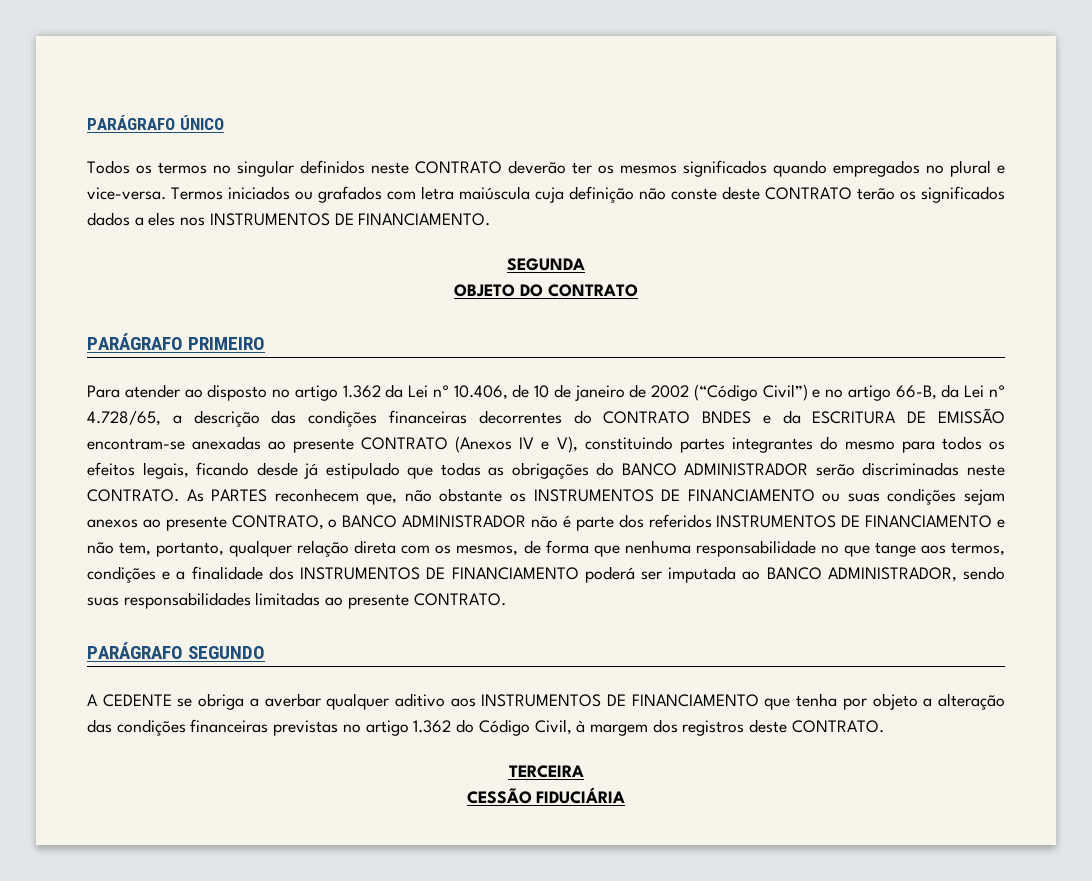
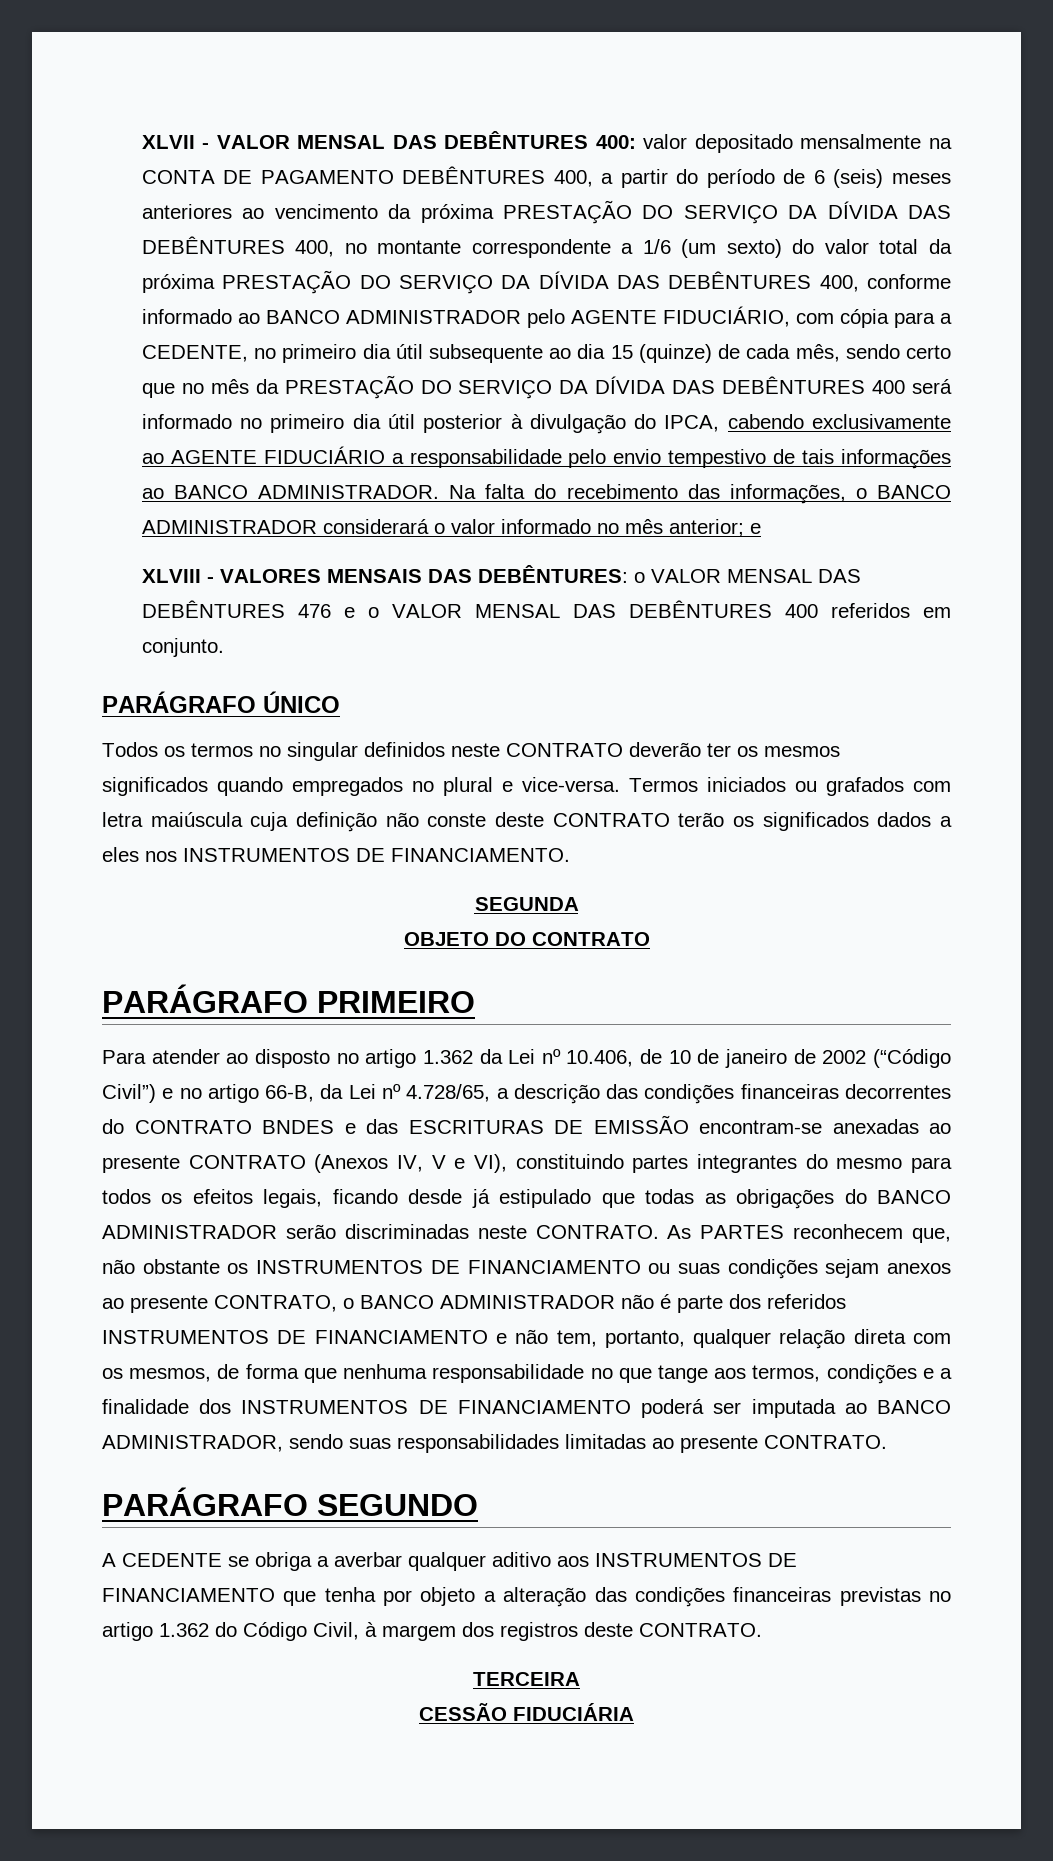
+ XLVII - VALOR MENSAL DAS DEBÊNTURES 400: valor depositado mensalmente na CONTA DE PAGAMENTO DEBÊNTURES 400, a partir do período de 6 (seis) meses anteriores ao vencimento da próxima PRESTAÇÃO DO SERVIÇO DA DÍVIDA DAS DEBÊNTURES 400, no montante correspondente a 1/6 (um sexto) do valor total da próxima PRESTAÇÃO DO SERVIÇO DA DÍVIDA DAS DEBÊNTURES 400, conforme informado ao BANCO ADMINISTRADOR pelo AGENTE FIDUCIÁRIO, com cópia para a CEDENTE, no primeiro dia útil subsequente ao dia 15 (quinze) de cada mês, sendo certo que no mês da PRESTAÇÃO DO SERVIÇO DA DÍVIDA DAS DEBÊNTURES 400 será informado no primeiro dia útil posterior à divulgação do IPCA, cabendo exclusivamente ao AGENTE FIDUCIÁRIO a responsabilidade pelo envio tempestivo de tais informações ao BANCO ADMINISTRADOR. Na falta do recebimento das informações, o BANCO ADMINISTRADOR considerará o valor informado no mês anterior; e
+ XLVIII - VALORES MENSAIS DAS DEBÊNTURES: o VALOR MENSAL DAS DEBÊNTURES 476 e o VALOR MENSAL DAS DEBÊNTURES 400 referidos em conjunto.
- Para atender ao disposto no artigo 1.362 da Lei nº 10.406, de 10 de janeiro de 2002 (“Código Civil”) e no artigo 66-B, da Lei nº 4.728/65, a descrição das condições financeiras decorrentes do CONTRATO BNDES e da ESCRITURA DE EMISSÃO encontram-se anexadas ao presente CONTRATO (Anexos IV e V), constituindo partes integrantes do mesmo para todos os efeitos legais, ficando desde já estipulado que todas as obrigações do BANCO ADMINISTRADOR serão discriminadas neste CONTRATO.
+ Para atender ao disposto no artigo 1.362 da Lei nº 10.406, de 10 de janeiro de 2002 (“Código Civil”) e no artigo 66-B, da Lei nº 4.728/65, a descrição das condições financeiras decorrentes do CONTRATO BNDES e das ESCRITURAS DE EMISSÃO encontram-se anexadas ao presente CONTRATO (Anexos IV, V e VI), constituindo partes integrantes do mesmo para todos os efeitos legais, ficando desde já estipulado que todas as obrigações do BANCO ADMINISTRADOR serão discriminadas neste CONTRATO.

